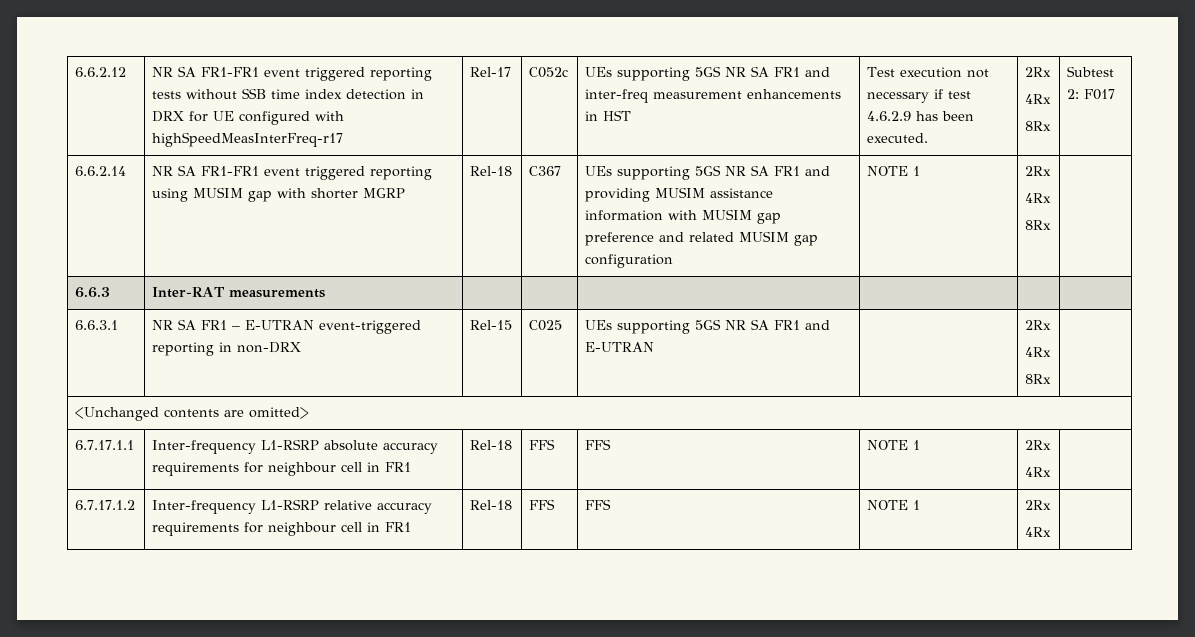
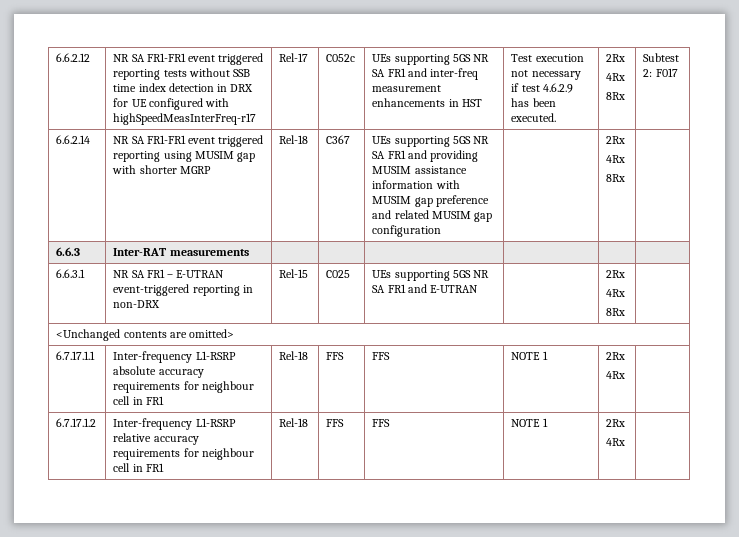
- 6.6.2.14 | NR SA FR1-FR1 event triggered reporting using MUSIM gap with shorter MGRP | Rel-18 | C367 | UEs supporting 5GS NR SA FR1 and providing MUSIM assistance information with MUSIM gap preference and related MUSIM gap configuration | NOTE 1 | 2Rx
+ 6.6.2.14 | NR SA FR1-FR1 event triggered reporting using MUSIM gap with shorter MGRP | Rel-18 | C367 | UEs supporting 5GS NR SA FR1 and providing MUSIM assistance information with MUSIM gap preference and related MUSIM gap configuration | | 2Rx

